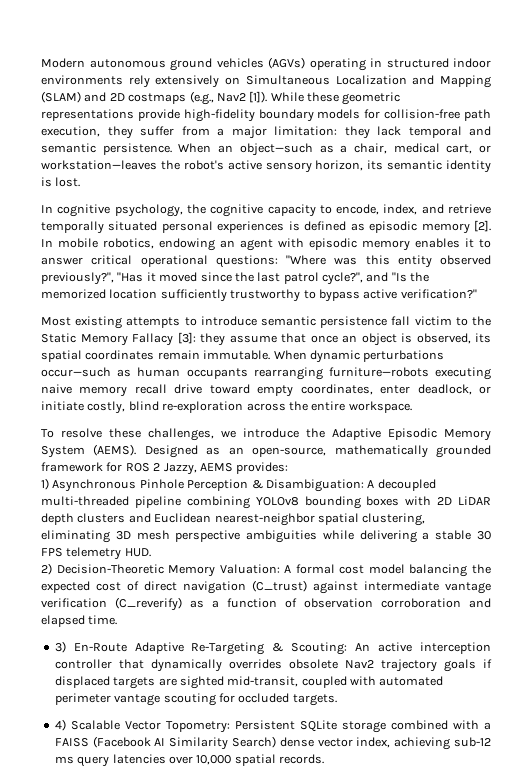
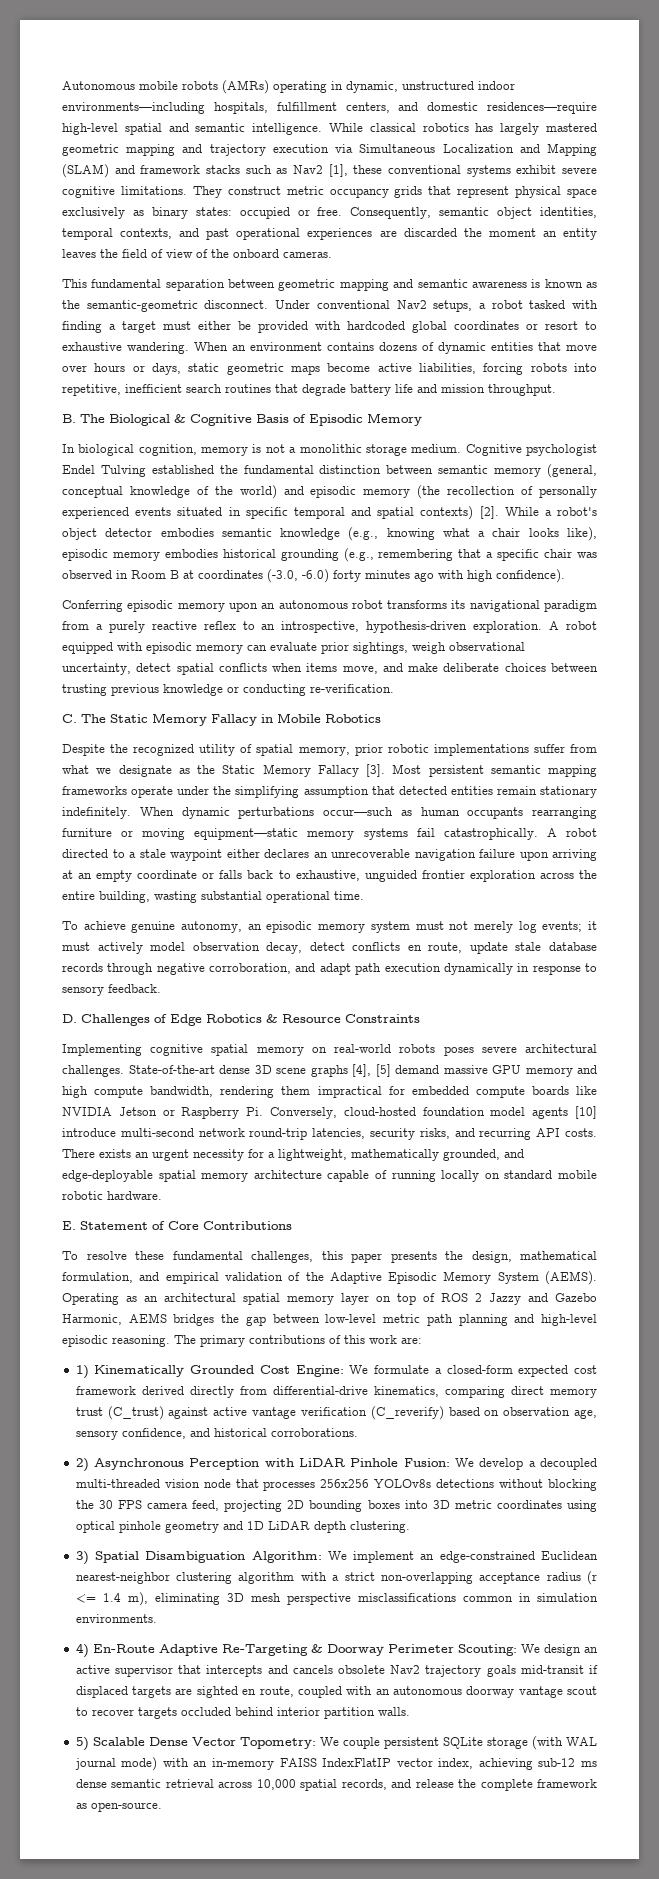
- Modern autonomous ground vehicles (AGVs) operating in structured indoor environments rely extensively on Simultaneous Localization and Mapping (SLAM) and 2D costmaps (e.g., Nav2 [1]). While these geometric representations provide high-fidelity boundary models for collision-free path execution, they suffer from a major limitation: they lack temporal and semantic persistence. When an object—such as a chair, medical cart, or workstation—leaves the robot's active sensory horizon, its semantic identity is lost.
- In cognitive psychology, the cognitive capacity to encode, index, and retrieve temporally situated personal experiences is defined as episodic memory [2]. In mobile robotics, endowing an agent with episodic memory enables it to answer critical operational questions: "Where was this entity observed previously?", "Has it moved since the last patrol cycle?", and "Is the memorized location sufficiently trustworthy to bypass active verification?"
- Most existing attempts to introduce semantic persistence fall victim to the Static Memory Fallacy [3]: they assume that once an object is observed, its spatial coordinates remain immutable.
+ Autonomous mobile robots (AMRs) operating in dynamic, unstructured indoor environments—including hospitals, fulfillment centers, and domestic residences—require high-level spatial and semantic intelligence. While classical robotics has largely mastered geometric mapping and trajectory execution via Simultaneous Localization and Mapping (SLAM) and framework stacks such as Nav2 [1], these conventional systems exhibit severe cognitive limitations. They construct metric occupancy grids that represent physical space exclusively as binary states: occupied or free. Consequently, semantic object identities, temporal contexts, and past operational experiences are discarded the moment an entity leaves the field of view of the onboard cameras.
+ This fundamental separation between geometric mapping and semantic awareness is known as the semantic-geometric disconnect. Under conventional Nav2 setups, a robot tasked with finding a target must either be provided with hardcoded global coordinates or resort to exhaustive wandering. When an environment contains dozens of dynamic entities that move over hours or days, static geometric maps become active liabilities, forcing robots into repetitive, inefficient search routines that degrade battery life and mission throughput.
+ B. The Biological & Cognitive Basis of Episodic Memory
+ In biological cognition, memory is not a monolithic storage medium. Cognitive psychologist Endel Tulving established the fundamental distinction between semantic memory (general, conceptual knowledge of the world) and episodic memory (the recollection of personally experienced events situated in specific temporal and spatial contexts) [2]. While a robot's object detector embodies semantic knowledge (e.g., knowing what a chair looks like), episodic memory embodies historical grounding (e.g., remembering that a specific chair was observed in Room B at coordinates (-3.0, -6.0) forty minutes ago with high confidence).
+ Conferring episodic memory upon an autonomous robot transforms its navigational paradigm from a purely reactive reflex to an introspective, hypothesis-driven exploration. A robot equipped with episodic memory can evaluate prior sightings, weigh observational uncertainty, detect spatial conflicts when items move, and make deliberate choices between trusting previous knowledge or conducting re-verification.
+ C. The Static Memory Fallacy in Mobile Robotics
+ Despite the recognized utility of spatial memory, prior robotic implementations suffer from what we designate as the Static Memory Fallacy [3]. Most persistent semantic mapping frameworks operate under the simplifying assumption that detected entities remain stationary indefinitely.
- When dynamic perturbations occur—such as human occupants rearranging furniture—robots executing naive memory recall drive toward empty coordinates, enter deadlock, or initiate costly, blind re-exploration across the entire workspace.
- To resolve these challenges, we introduce the Adaptive Episodic Memory System (AEMS).
+ When dynamic perturbations occur—such as human occupants rearranging furniture or moving equipment—static memory systems fail catastrophically. A robot directed to a stale waypoint either declares an unrecoverable navigation failure upon arriving at an empty coordinate or falls back to exhaustive, unguided frontier exploration across the entire building, wasting substantial operational time.
+ To achieve genuine autonomy, an episodic memory system must not merely log events; it must actively model observation decay, detect conflicts en route, update stale database records through negative corroboration, and adapt path execution dynamically in response to sensory feedback.
+ D. Challenges of Edge Robotics & Resource Constraints
+ Implementing cognitive spatial memory on real-world robots poses severe architectural challenges. State-of-the-art dense 3D scene graphs [4], [5] demand massive GPU memory and high compute bandwidth, rendering them impractical for embedded compute boards like NVIDIA Jetson or Raspberry Pi. Conversely, cloud-hosted foundation model agents [10] introduce multi-second network round-trip latencies, security risks, and recurring API costs. There exists an urgent necessity for a lightweight, mathematically grounded, and edge-deployable spatial memory architecture capable of running locally on standard mobile robotic hardware.
+ E. Statement of Core Contributions
+ To resolve these fundamental challenges, this paper presents the design, mathematical formulation, and empirical validation of the Adaptive Episodic Memory System (AEMS).
- Designed as an open-source, mathematically grounded framework for ROS 2 Jazzy, AEMS provides:
- 1) Asynchronous Pinhole Perception & Disambiguation: A decoupled multi-threaded pipeline combining YOLOv8 bounding boxes with 2D LiDAR depth clusters and Euclidean nearest-neighbor spatial clustering, eliminating 3D mesh perspective ambiguities while delivering a stable 30 FPS telemetry HUD.
- 2) Decision-Theoretic Memory Valuation: A formal cost model balancing the expected cost of direct navigation (C_trust) against intermediate vantage verification (C_reverify) as a function of observation corroboration and elapsed time.
- 3) En-Route Adaptive Re-Targeting & Scouting: An active interception controller that dynamically overrides obsolete Nav2 trajectory goals if displaced targets are sighted mid-transit, coupled with automated perimeter vantage scouting for occluded targets.
- 4) Scalable Vector Topometry: Persistent SQLite storage combined with a FAISS (Facebook AI Similarity Search) dense vector index, achieving sub-12 ms query latencies over 10,000 spatial records.
+ Operating as an architectural spatial memory layer on top of ROS 2 Jazzy and Gazebo Harmonic, AEMS bridges the gap between low-level metric path planning and high-level episodic reasoning. The primary contributions of this work are:
+ 1) Kinematically Grounded Cost Engine: We formulate a closed-form expected cost framework derived directly from differential-drive kinematics, comparing direct memory trust (C_trust) against active vantage verification (C_reverify) based on observation age, sensory confidence, and historical corroborations.
+ 2) Asynchronous Perception with LiDAR Pinhole Fusion: We develop a decoupled multi-threaded vision node that processes 256x256 YOLOv8s detections without blocking the 30 FPS camera feed, projecting 2D bounding boxes into 3D metric coordinates using optical pinhole geometry and 1D LiDAR depth clustering.
+ 3) Spatial Disambiguation Algorithm: We implement an edge-constrained Euclidean nearest-neighbor clustering algorithm with a strict non-overlapping acceptance radius (r <= 1.4 m), eliminating 3D mesh perspective misclassifications common in simulation environments.
+ 4) En-Route Adaptive Re-Targeting & Doorway Perimeter Scouting: We design an active supervisor that intercepts and cancels obsolete Nav2 trajectory goals mid-transit if displaced targets are sighted en route, coupled with an autonomous doorway vantage scout to recover targets occluded behind interior partition walls.
+ 5) Scalable Dense Vector Topometry: We couple persistent SQLite storage (with WAL journal mode) with an in-memory FAISS IndexFlatIP vector index, achieving sub-12 ms dense semantic retrieval across 10,000 spatial records, and release the complete framework as open-source.

